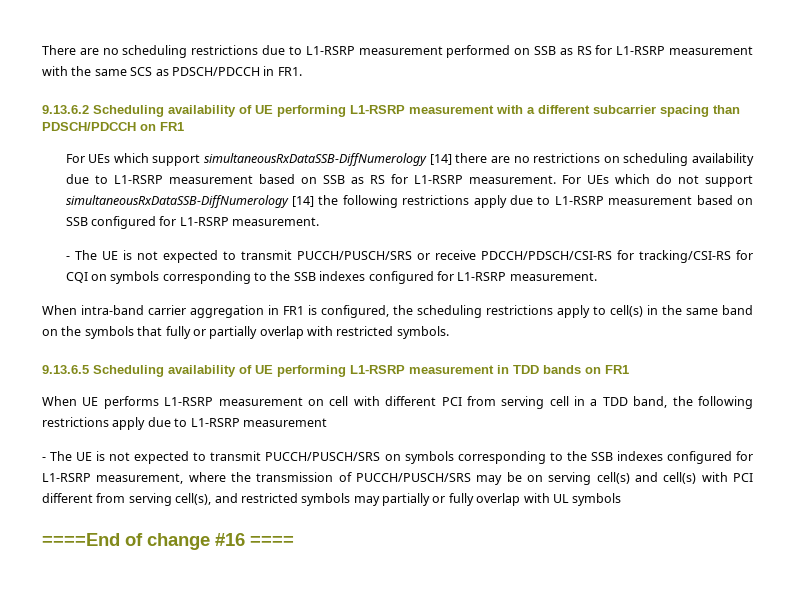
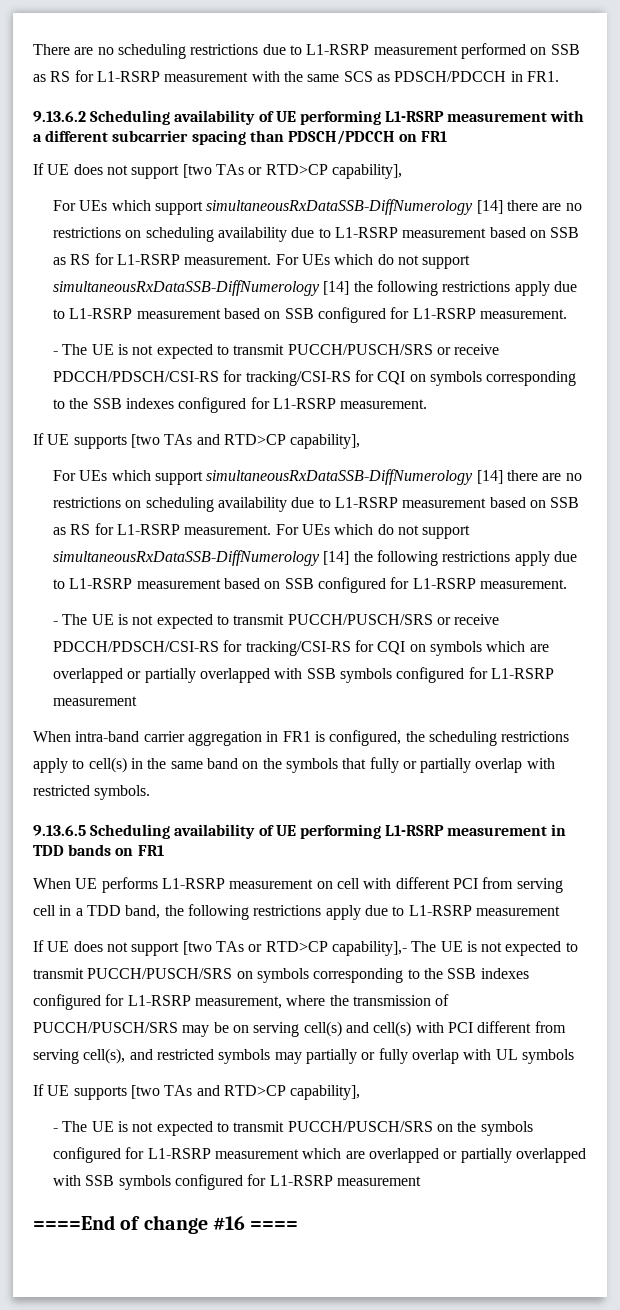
+ If UE does not support [two TAs or RTD>CP capability],
  - The UE is not expected to transmit PUCCH/PUSCH/SRS or receive PDCCH/PDSCH/CSI-RS for tracking/CSI-RS for CQI on symbols corresponding to the SSB indexes configured for L1-RSRP measurement.
+ If UE supports [two TAs and RTD>CP capability],
+ For UEs which support simultaneousRxDataSSB-DiffNumerology [14] there are no restrictions on scheduling availability due to L1-RSRP measurement based on SSB as RS for L1-RSRP measurement. For UEs which do not support simultaneousRxDataSSB-DiffNumerology [14] the following restrictions apply due to L1-RSRP measurement based on SSB configured for L1-RSRP measurement.
+ - The UE is not expected to transmit PUCCH/PUSCH/SRS or receive PDCCH/PDSCH/CSI-RS for tracking/CSI-RS for CQI on symbols which are overlapped or partially overlapped with SSB symbols configured for L1-RSRP measurement
- - The UE is not expected to transmit PUCCH/PUSCH/SRS on symbols corresponding to the SSB indexes configured for L1-RSRP measurement, where the transmission of PUCCH/PUSCH/SRS may be on serving cell(s) and cell(s) with PCI different from serving cell(s), and restricted symbols may partially or fully overlap with UL symbols
+ If UE does not support [two TAs or RTD>CP capability],- The UE is not expected to transmit PUCCH/PUSCH/SRS on symbols corresponding to the SSB indexes configured for L1-RSRP measurement, where the transmission of PUCCH/PUSCH/SRS may be on serving cell(s) and cell(s) with PCI different from serving cell(s), and restricted symbols may partially or fully overlap with UL symbols
+ If UE supports [two TAs and RTD>CP capability],
+ - The UE is not expected to transmit PUCCH/PUSCH/SRS on the symbols configured for L1-RSRP measurement which are overlapped or partially overlapped with SSB symbols configured for L1-RSRP measurement

